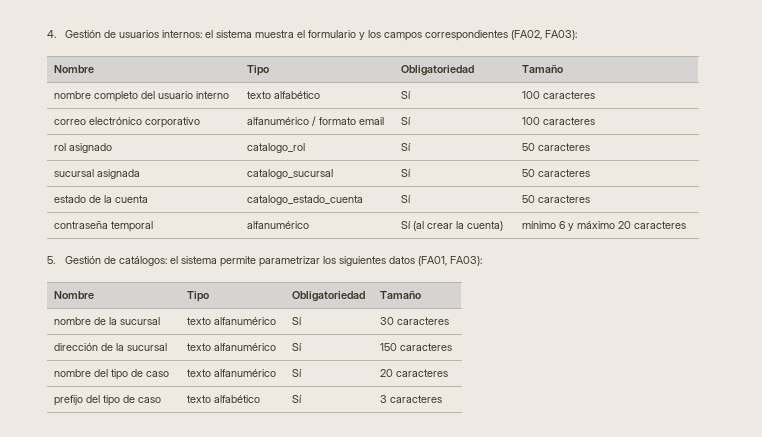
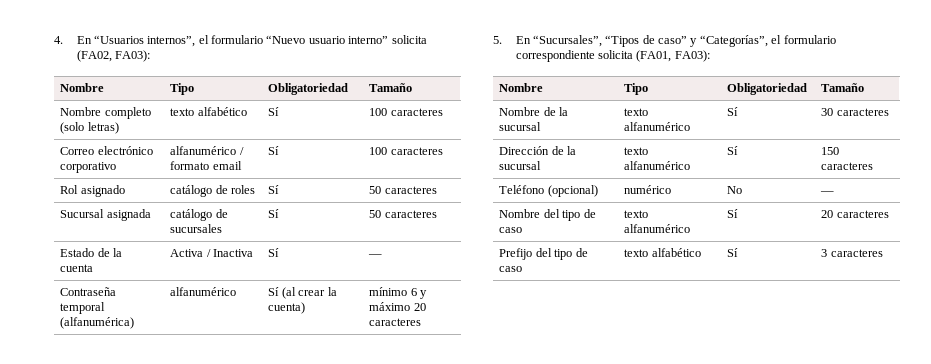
- 4. Gestión de usuarios internos: el sistema muestra el formulario y los campos correspondientes (FA02, FA03):
+ 4. En “Usuarios internos”, el formulario “Nuevo usuario interno” solicita (FA02, FA03):
- nombre completo del usuario interno | texto alfabético | Sí | 100 caracteres
+ Nombre completo (solo letras) | texto alfabético | Sí | 100 caracteres
- correo electrónico corporativo | alfanumérico / formato email | Sí | 100 caracteres
+ Correo electrónico corporativo | alfanumérico / formato email | Sí | 100 caracteres
- rol asignado | catalogo_rol | Sí | 50 caracteres
- sucursal asignada | catalogo_sucursal | Sí | 50 caracteres
- estado de la cuenta | catalogo_estado_cuenta | Sí | 50 caracteres
- contraseña temporal | alfanumérico | Sí (al crear la cuenta) | mínimo 6 y máximo 20 caracteres
+ Rol asignado | catálogo de roles | Sí | 50 caracteres
+ Sucursal asignada | catálogo de sucursales | Sí | 50 caracteres
+ Estado de la cuenta | Activa / Inactiva | Sí | —
+ Contraseña temporal (alfanumérica) | alfanumérico | Sí (al crear la cuenta) | mínimo 6 y máximo 20 caracteres
- 5. Gestión de catálogos: el sistema permite parametrizar los siguientes datos (FA01, FA03):
+ 5. En “Sucursales”, “Tipos de caso” y “Categorías”, el formulario correspondiente solicita (FA01, FA03):
- nombre de la sucursal | texto alfanumérico | Sí | 30 caracteres
+ Nombre de la sucursal | texto alfanumérico | Sí | 30 caracteres
- dirección de la sucursal | texto alfanumérico | Sí | 150 caracteres
+ Dirección de la sucursal | texto alfanumérico | Sí | 150 caracteres
- nombre del tipo de caso | texto alfanumérico | Sí | 20 caracteres
+ Teléfono (opcional) | numérico | No | —
+ Nombre del tipo de caso | texto alfanumérico | Sí | 20 caracteres
- prefijo del tipo de caso | texto alfabético | Sí | 3 caracteres
+ Prefijo del tipo de caso | texto alfabético | Sí | 3 caracteres

